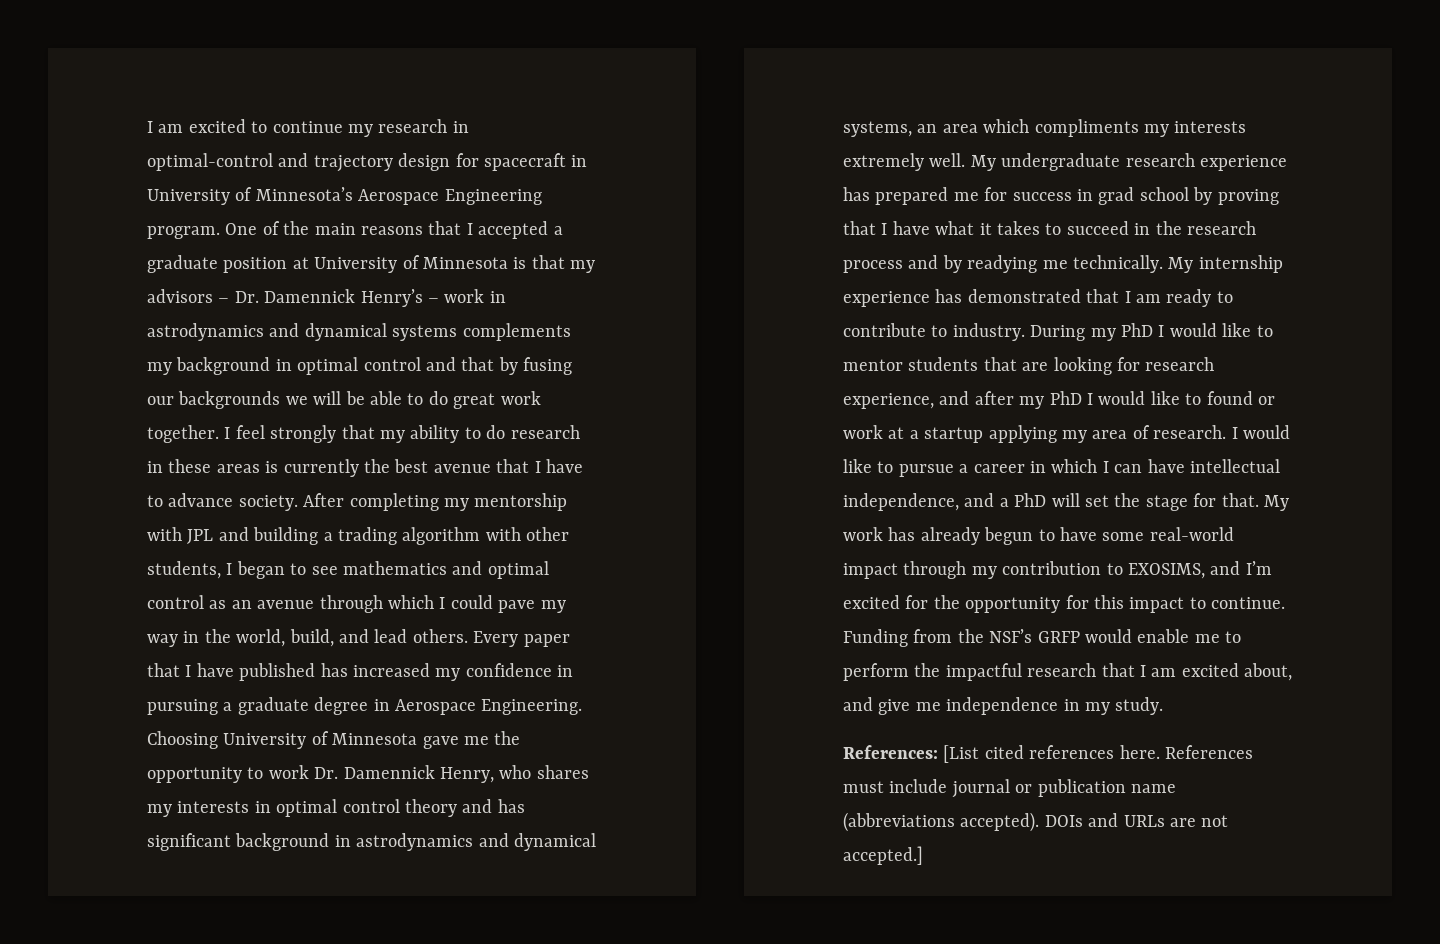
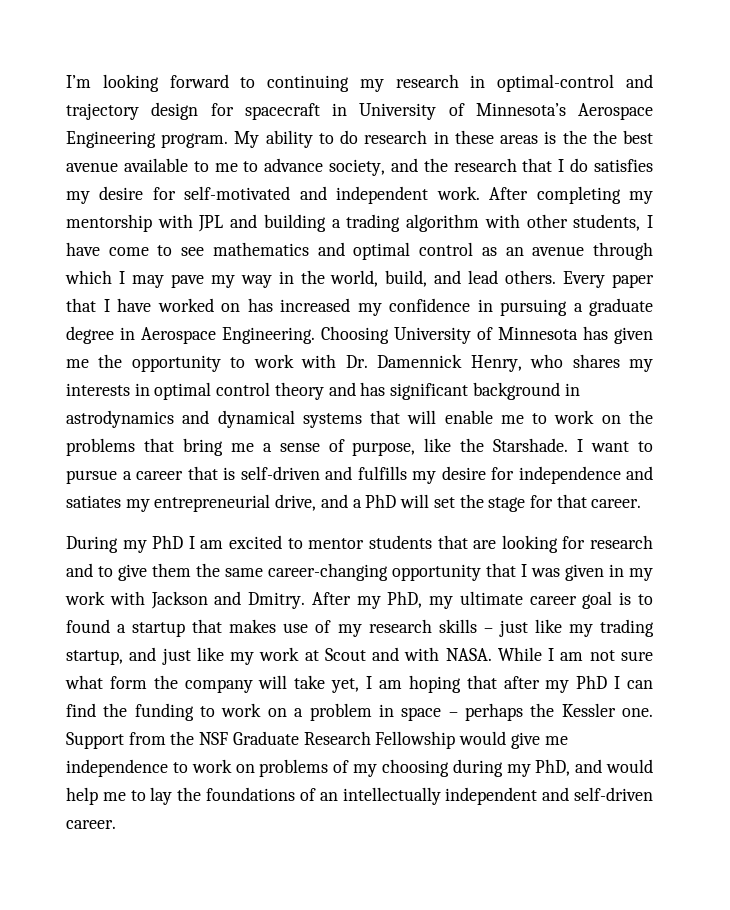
- I am excited to continue my research in optimal-control and trajectory design for spacecraft in University of Minnesota’s Aerospace Engineering program.
+ I’m looking forward to continuing my research in optimal-control and trajectory design for spacecraft in University of Minnesota’s Aerospace Engineering program.
- One of the main reasons that I accepted a graduate position at University of Minnesota is that my advisors – Dr. Damennick Henry’s – work in astrodynamics and dynamical systems complements my background in optimal control and that by fusing our backgrounds we will be able to do great work together. I feel strongly that my ability to do research in these areas is currently the best avenue that I have to advance society.
+ My ability to do research in these areas is the the best avenue available to me to advance society, and the research that I do satisfies my desire for self-motivated and independent work.
- After completing my mentorship with JPL and building a trading algorithm with other students, I began to see mathematics and optimal control as an avenue through which I could pave my way in the world, build, and lead others.
+ After completing my mentorship with JPL and building a trading algorithm with other students, I have come to see mathematics and optimal control as an avenue through which I may pave my way in the world, build, and lead others.
- Every paper that I have published has increased my confidence in pursuing a graduate degree in Aerospace Engineering.
+ Every paper that I have worked on has increased my confidence in pursuing a graduate degree in Aerospace Engineering.
- Choosing University of Minnesota gave me the opportunity to work Dr. Damennick Henry, who shares my interests in optimal control theory and has significant background in astrodynamics and dynamical systems, an area which compliments my interests extremely well. My undergraduate research experience has prepared me for success in grad school by proving that I have what it takes to succeed in the research process and by readying me technically. My internship experience has demonstrated that I am ready to contribute to industry. During my PhD I would like to mentor students that are looking for research experience, and after my PhD I would like to found or work at a startup applying my area of research. I would like to pursue a career in which I can have intellectual independence, and a PhD will set the stage for that. My work has already begun to have some real-world impact through my contribution to EXOSIMS, and I’m excited for the opportunity for this impact to continue. Funding from the NSF’s GRFP would enable me to perform the impactful research that I am excited about, and give me independence in my study.
- References: [List cited references here. References must include journal or publication name (abbreviations accepted). DOIs and URLs are not accepted.]
+ Choosing University of Minnesota has given me the opportunity to work with Dr. Damennick Henry, who shares my interests in optimal control theory and has significant background in astrodynamics and dynamical systems that will enable me to work on the problems that bring me a sense of purpose, like the Starshade. I want to pursue a career that is self-driven and fulfills my desire for independence and satiates my entrepreneurial drive, and a PhD will set the stage for that career.
+ During my PhD I am excited to mentor students that are looking for research and to give them the same career-changing opportunity that I was given in my work with Jackson and Dmitry. After my PhD, my ultimate career goal is to found a startup that makes use of my research skills – just like my trading startup, and just like my work at Scout and with NASA. While I am not sure what form the company will take yet, I am hoping that after my PhD I can find the funding to work on a problem in space – perhaps the Kessler one. Support from the NSF Graduate Research Fellowship would give me independence to work on problems of my choosing during my PhD, and would help me to lay the foundations of an intellectually independent and self-driven career.

